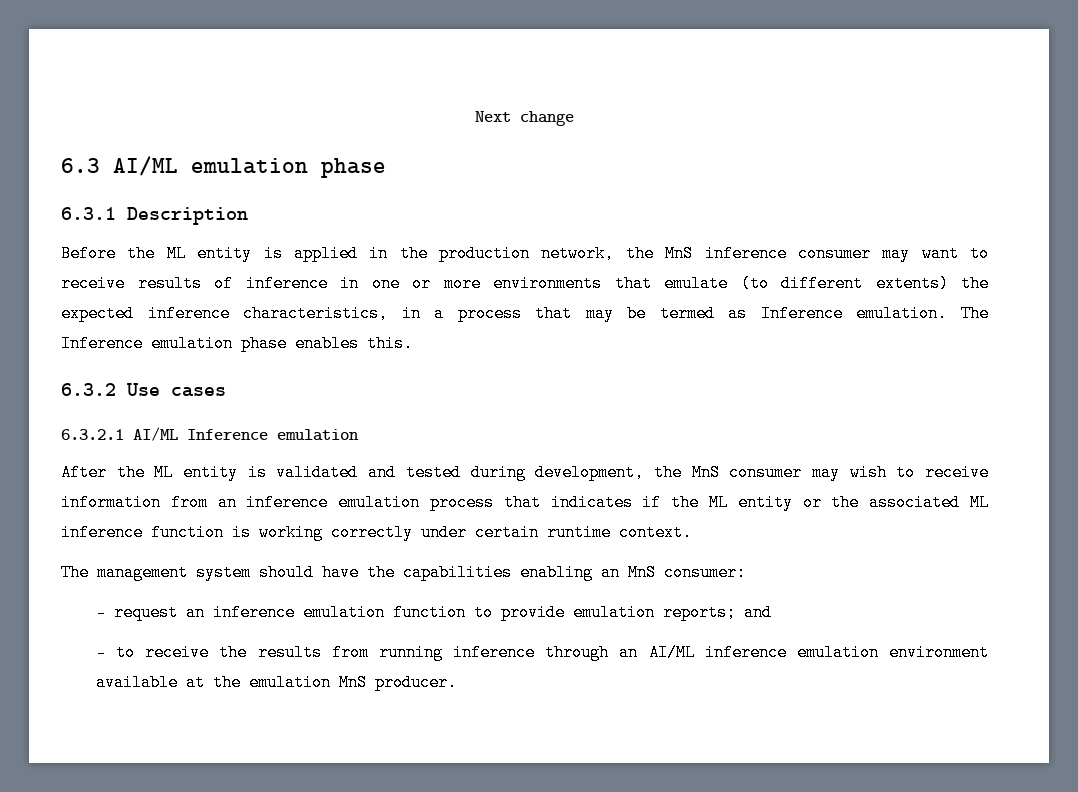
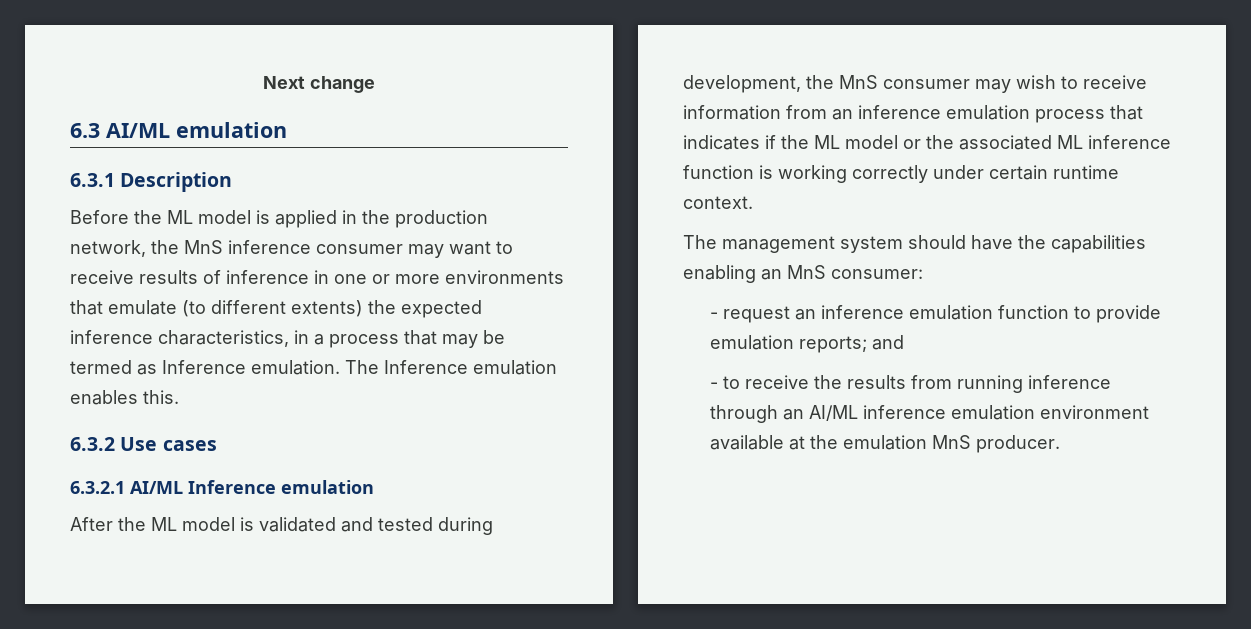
- 6.3 AI/ML emulation phase
+ 6.3 AI/ML emulation
- Before the ML entity is applied in the production network, the MnS inference consumer may want to receive results of inference in one or more environments that emulate (to different extents) the expected inference characteristics, in a process that may be termed as Inference emulation.
+ Before the ML model is applied in the production network, the MnS inference consumer may want to receive results of inference in one or more environments that emulate (to different extents) the expected inference characteristics, in a process that may be termed as Inference emulation.
- The Inference emulation phase enables this.
+ The Inference emulation enables this.
- After the ML entity is validated and tested during development, the MnS consumer may wish to receive information from an inference emulation process that indicates if the ML entity or the associated ML inference function is working correctly under certain runtime context.
+ After the ML model is validated and tested during development, the MnS consumer may wish to receive information from an inference emulation process that indicates if the ML model or the associated ML inference function is working correctly under certain runtime context.

